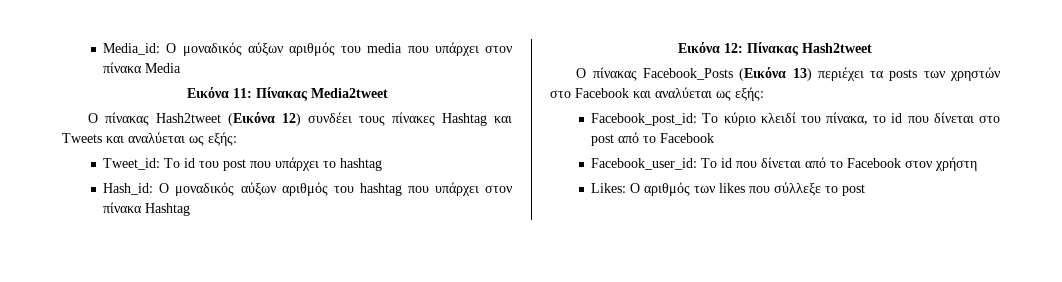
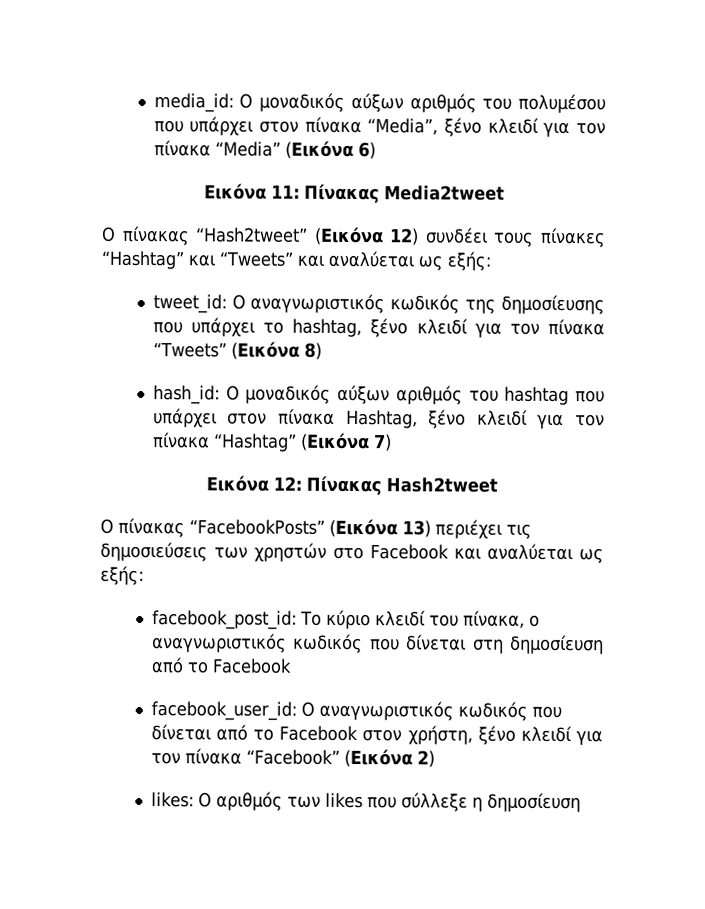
- Media_id: Ο μοναδικός αύξων αριθμός του media που υπάρχει στον πίνακα Media
+ media_id: Ο μοναδικός αύξων αριθμός του πολυμέσου που υπάρχει στον πίνακα “Media”, ξένο κλειδί για τον πίνακα “Media” (Εικόνα 6)
- Ο πίνακας Hash2tweet (Εικόνα 12) συνδέει τους πίνακες Hashtag και Tweets και αναλύεται ως εξής:
- Tweet_id: Το id του post που υπάρχει το hashtag
- Hash_id: Ο μοναδικός αύξων αριθμός του hashtag που υπάρχει στον πίνακα Hashtag
+ Ο πίνακας “Hash2tweet” (Εικόνα 12) συνδέει τους πίνακες “Hashtag” και “Tweets” και αναλύεται ως εξής:
+ tweet_id: O αναγνωριστικός κωδικός της δημοσίευσης που υπάρχει το hashtag, ξένο κλειδί για τον πίνακα “Tweets” (Εικόνα 8)
+ hash_id: Ο μοναδικός αύξων αριθμός του hashtag που υπάρχει στον πίνακα Hashtag, ξένο κλειδί για τον πίνακα “Hashtag” (Εικόνα 7)
- Ο πίνακας Facebook_Posts (Εικόνα 13) περιέχει τα posts των χρηστών στο Facebook και αναλύεται ως εξής:
+ Ο πίνακας “FacebookPosts” (Εικόνα 13) περιέχει τις δημοσιεύσεις των χρηστών στο Facebook και αναλύεται ως εξής:
- Facebook_post_id: Το κύριο κλειδί του πίνακα, το id που δίνεται στο post από το Facebook
+ facebook_post_id: Το κύριο κλειδί του πίνακα, o αναγνωριστικός κωδικός που δίνεται στη δημοσίευση από το Facebook
- Facebook_user_id: Το id που δίνεται από το Facebook στον χρήστη
- Likes: Ο αριθμός των likes που σύλλεξε το post
+ facebook_user_id: O αναγνωριστικός κωδικός που δίνεται από το Facebook στον χρήστη, ξένο κλειδί για τον πίνακα “Facebook” (Εικόνα 2)
+ likes: Ο αριθμός των likes που σύλλεξε η δημοσίευση

